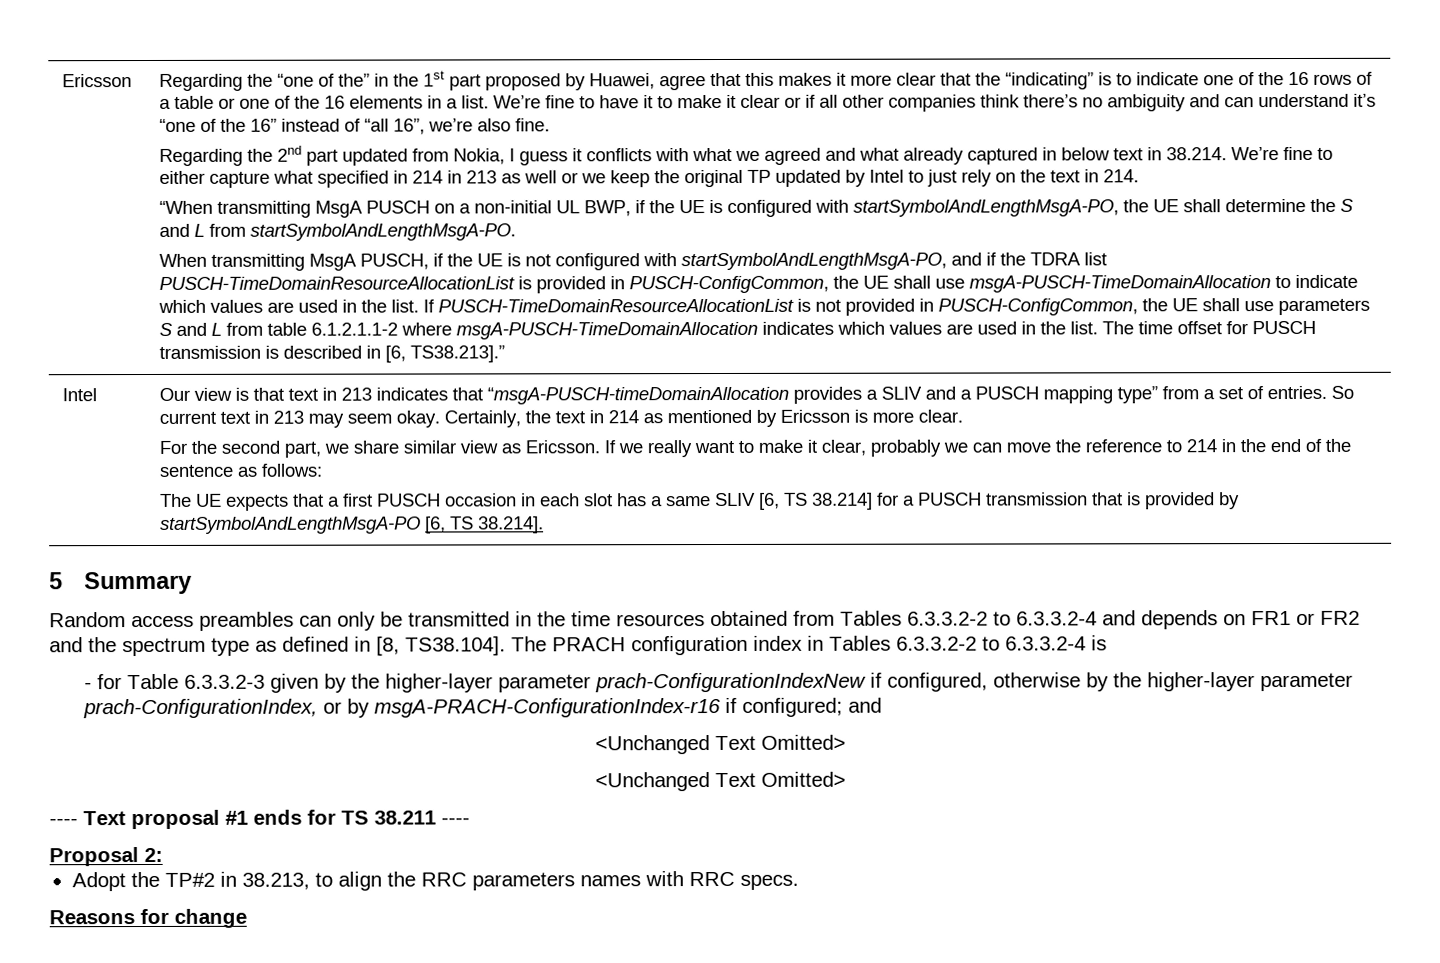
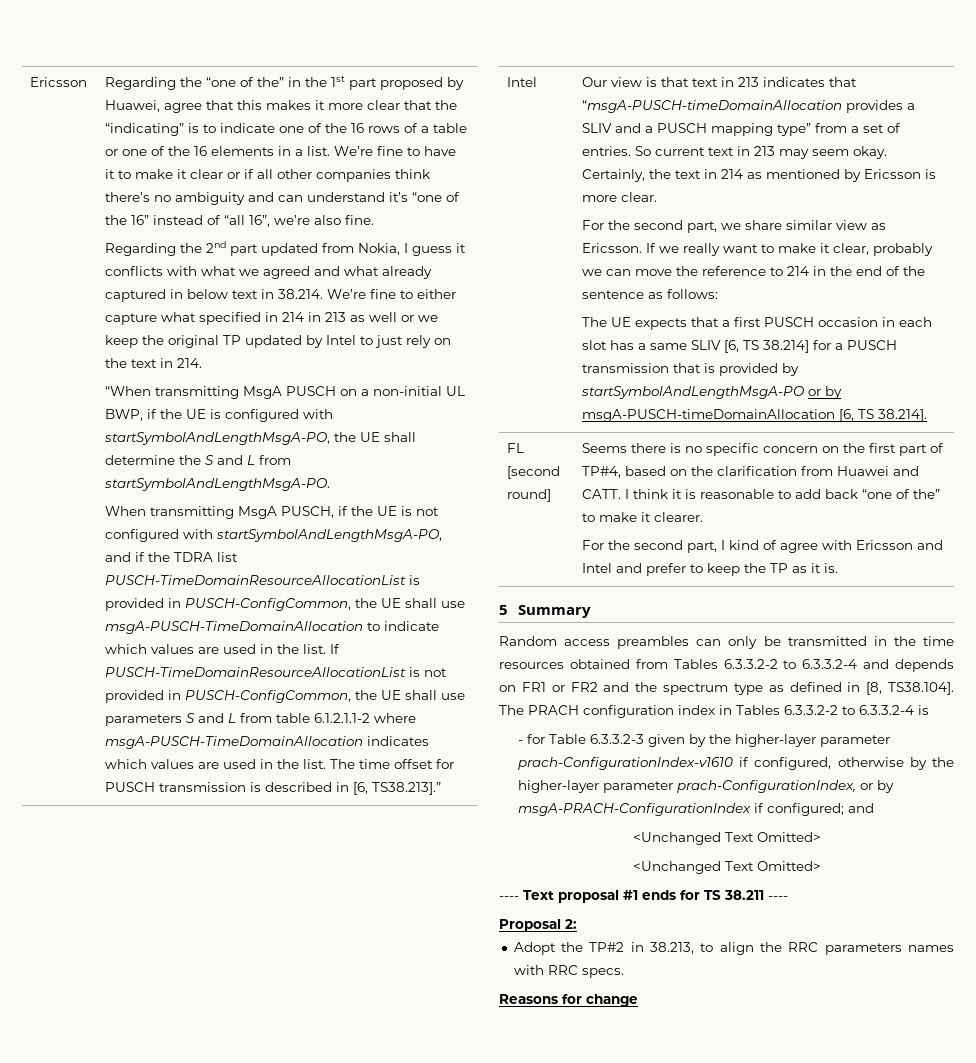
- The UE expects that a first PUSCH occasion in each slot has a same SLIV [6, TS 38.214] for a PUSCH transmission that is provided by startSymbolAndLengthMsgA-PO [6, TS 38.214].
+ The UE expects that a first PUSCH occasion in each slot has a same SLIV [6, TS 38.214] for a PUSCH transmission that is provided by startSymbolAndLengthMsgA-PO or by msgA-PUSCH-timeDomainAllocation [6, TS 38.214].
+ FL [second round] | Seems there is no specific concern on the first part of TP#4, based on the clarification from Huawei and CATT. I think it is reasonable to add back “one of the” to make it clearer.
+ For the second part, I kind of agree with Ericsson and Intel and prefer to keep the TP as it is.
- - for Table 6.3.3.2-3 given by the higher-layer parameter prach-ConfigurationIndexNew if configured, otherwise by the higher-layer parameter prach-ConfigurationIndex, or by msgA-PRACH-ConfigurationIndex-r16 if configured; and
+ - for Table 6.3.3.2-3 given by the higher-layer parameter prach-ConfigurationIndex-v1610 if configured, otherwise by the higher-layer parameter prach-ConfigurationIndex, or by msgA-PRACH-ConfigurationIndex if configured; and

